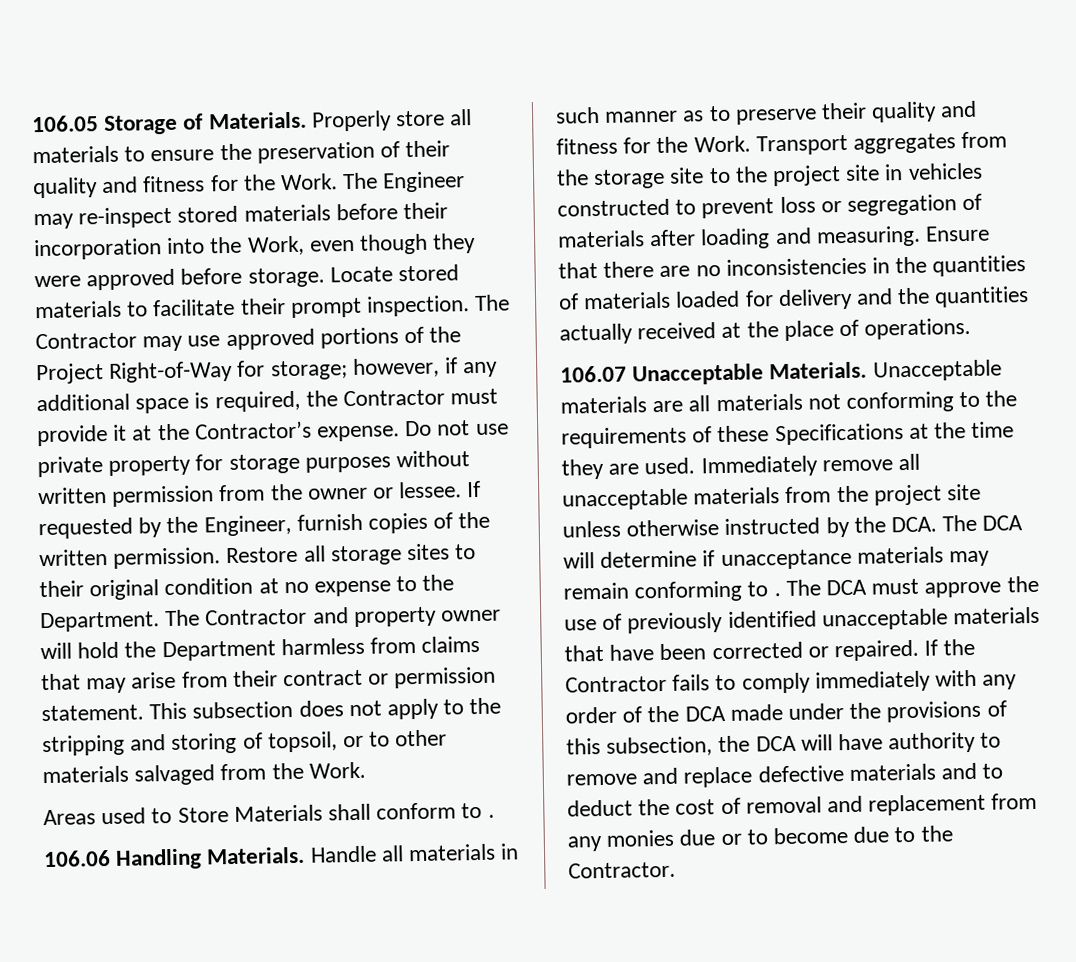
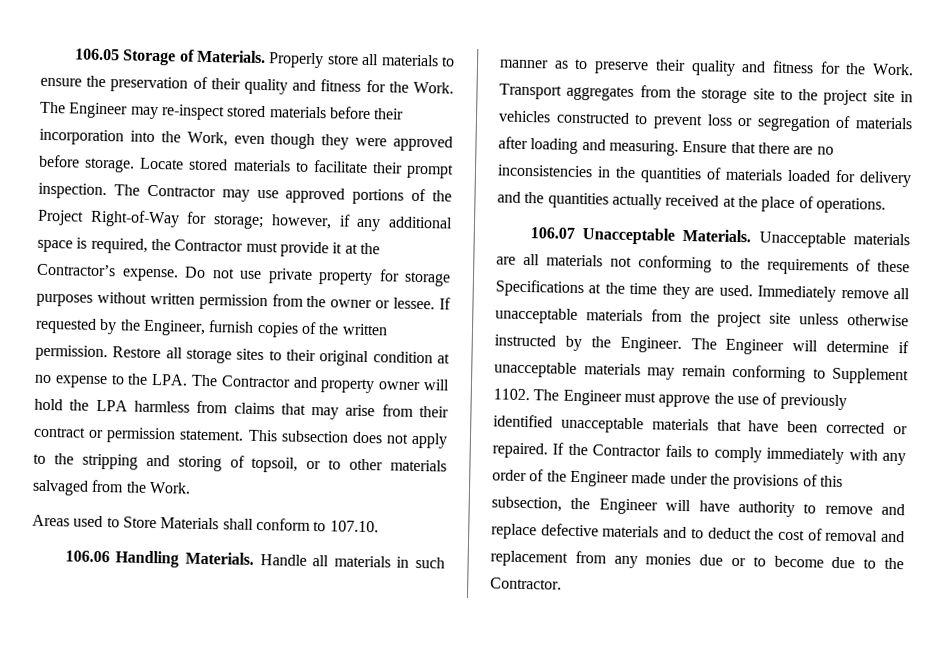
- Restore all storage sites to their original condition at no expense to the Department. The Contractor and property owner will hold the Department harmless from claims that may arise from their contract or permission statement.
+ Restore all storage sites to their original condition at no expense to the LPA. The Contractor and property owner will hold the LPA harmless from claims that may arise from their contract or permission statement.
- Areas used to Store Materials shall conform to .
+ Areas used to Store Materials shall conform to 107.10.
- Immediately remove all unacceptable materials from the project site unless otherwise instructed by the DCA. The DCA will determine if unacceptance materials may remain conforming to . The DCA must approve the use of previously identified unacceptable materials that have been corrected or repaired.
+ Immediately remove all unacceptable materials from the project site unless otherwise instructed by the Engineer. The Engineer will determine if unacceptable materials may remain conforming to Supplement 1102. The Engineer must approve the use of previously identified unacceptable materials that have been corrected or repaired.
- If the Contractor fails to comply immediately with any order of the DCA made under the provisions of this subsection, the DCA will have authority to remove and replace defective materials and to deduct the cost of removal and replacement from any monies due or to become due to the Contractor.
+ If the Contractor fails to comply immediately with any order of the Engineer made under the provisions of this subsection, the Engineer will have authority to remove and replace defective materials and to deduct the cost of removal and replacement from any monies due or to become due to the Contractor.

